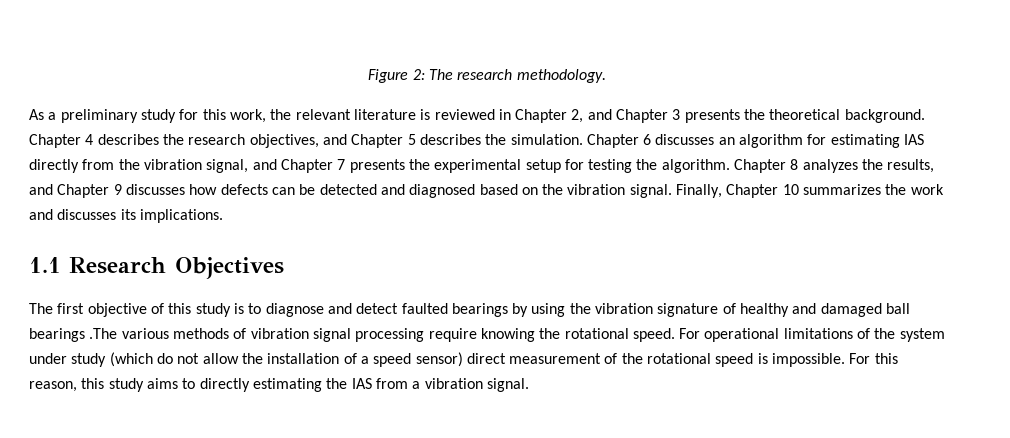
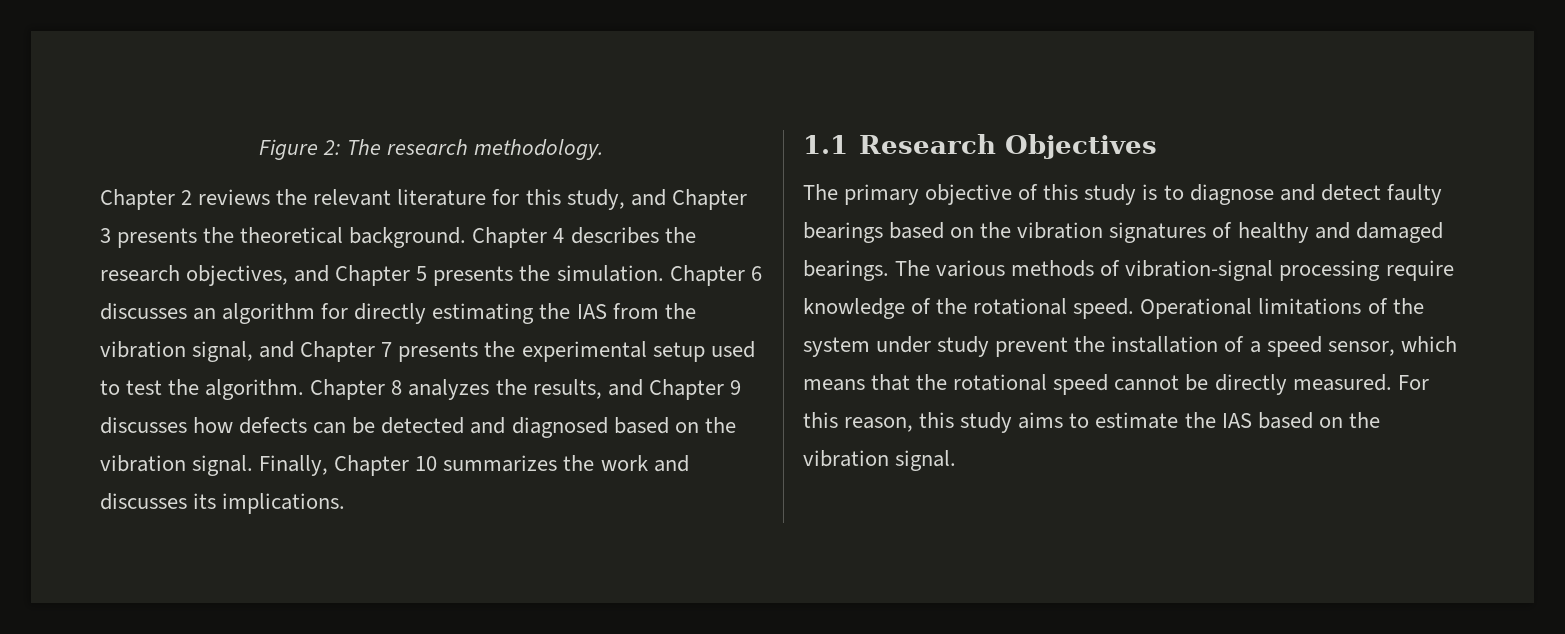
- As a preliminary study for this work, the relevant literature is reviewed in Chapter 2, and Chapter 3 presents the theoretical background.
+ Chapter 2 reviews the relevant literature for this study, and Chapter 3 presents the theoretical background.
- Chapter 4 describes the research objectives, and Chapter 5 describes the simulation.
+ Chapter 4 describes the research objectives, and Chapter 5 presents the simulation.
- Chapter 6 discusses an algorithm for estimating IAS directly from the vibration signal, and Chapter 7 presents the experimental setup for testing the algorithm.
+ Chapter 6 discusses an algorithm for directly estimating the IAS from the vibration signal, and Chapter 7 presents the experimental setup used to test the algorithm.
- The first objective of this study is to diagnose and detect faulted bearings by using the vibration signature of healthy and damaged ball bearings .The various methods of vibration signal processing require knowing the rotational speed.
+ The primary objective of this study is to diagnose and detect faulty bearings based on the vibration signatures of healthy and damaged bearings. The various methods of vibration-signal processing require knowledge of the rotational speed.
- For operational limitations of the system under study (which do not allow the installation of a speed sensor) direct measurement of the rotational speed is impossible.
+ Operational limitations of the system under study prevent the installation of a speed sensor, which means that the rotational speed cannot be directly measured.
- For this reason, this study aims to directly estimating the IAS from a vibration signal.
+ For this reason, this study aims to estimate the IAS based on the vibration signal.

